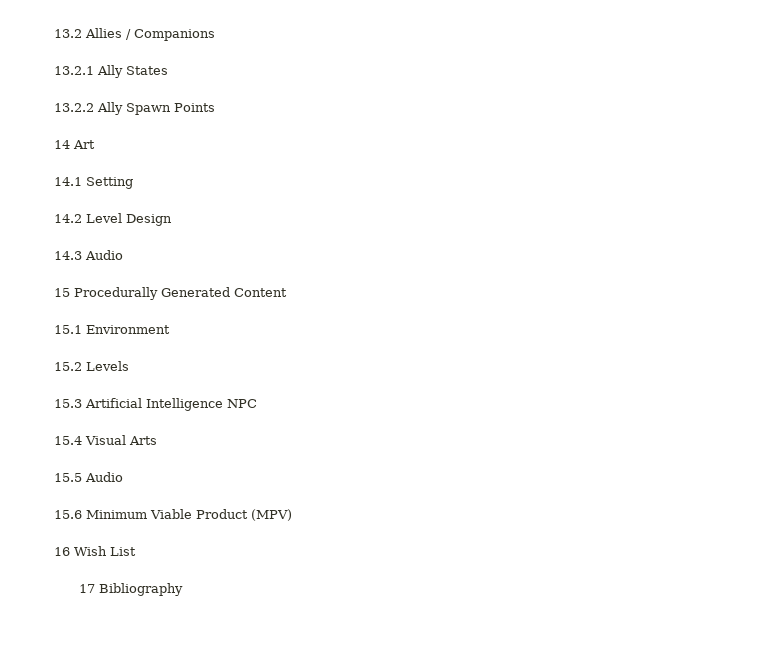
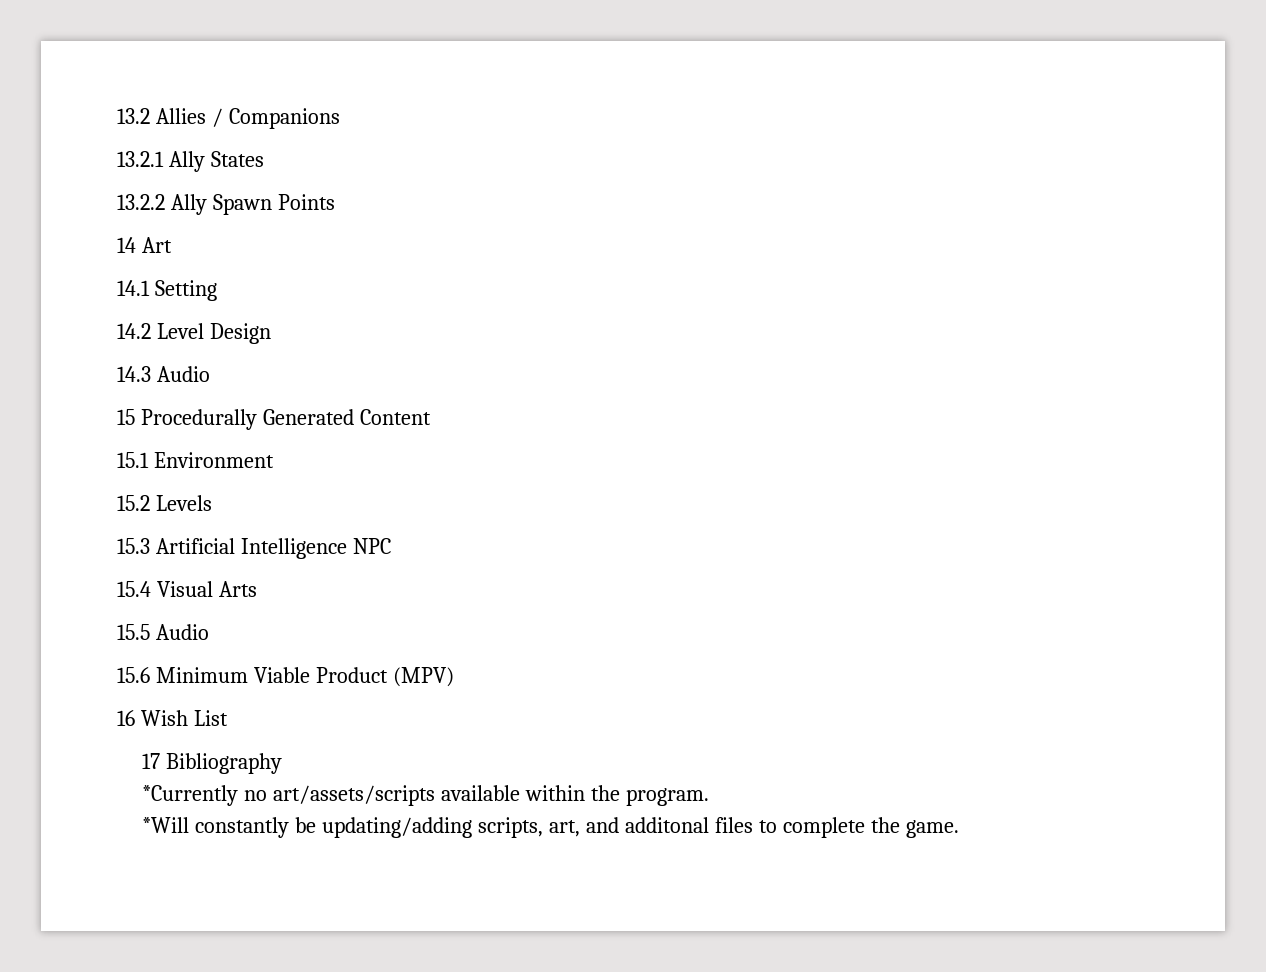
+ *Currently no art/assets/scripts available within the program.
+ *Will constantly be updating/adding scripts, art, and additonal files to complete the game.

